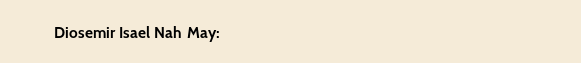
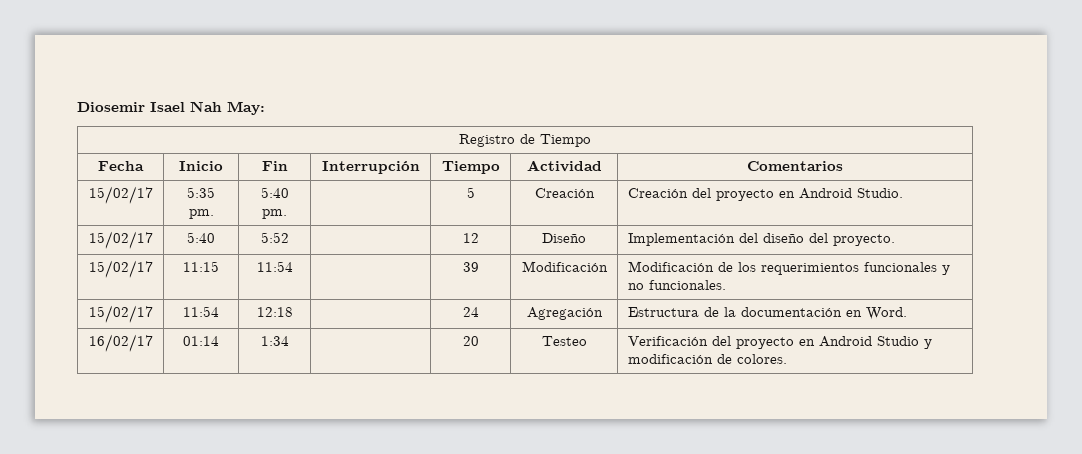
+ Registro de Tiempo
+ Fecha | Inicio | Fin | Interrupción | Tiempo | Actividad | Comentarios
+ 15/02/17 | 5:35 pm. | 5:40 pm. | | 5 | Creación | Creación del proyecto en Android Studio.
+ 15/02/17 | 5:40 | 5:52 | | 12 | Diseño | Implementación del diseño del proyecto.
+ 15/02/17 | 11:15 | 11:54 | | 39 | Modificación | Modificación de los requerimientos funcionales y no funcionales.
+ 15/02/17 | 11:54 | 12:18 | | 24 | Agregación | Estructura de la documentación en Word.
+ 16/02/17 | 01:14 | 1:34 | | 20 | Testeo | Verificación del proyecto en Android Studio y modificación de colores.

